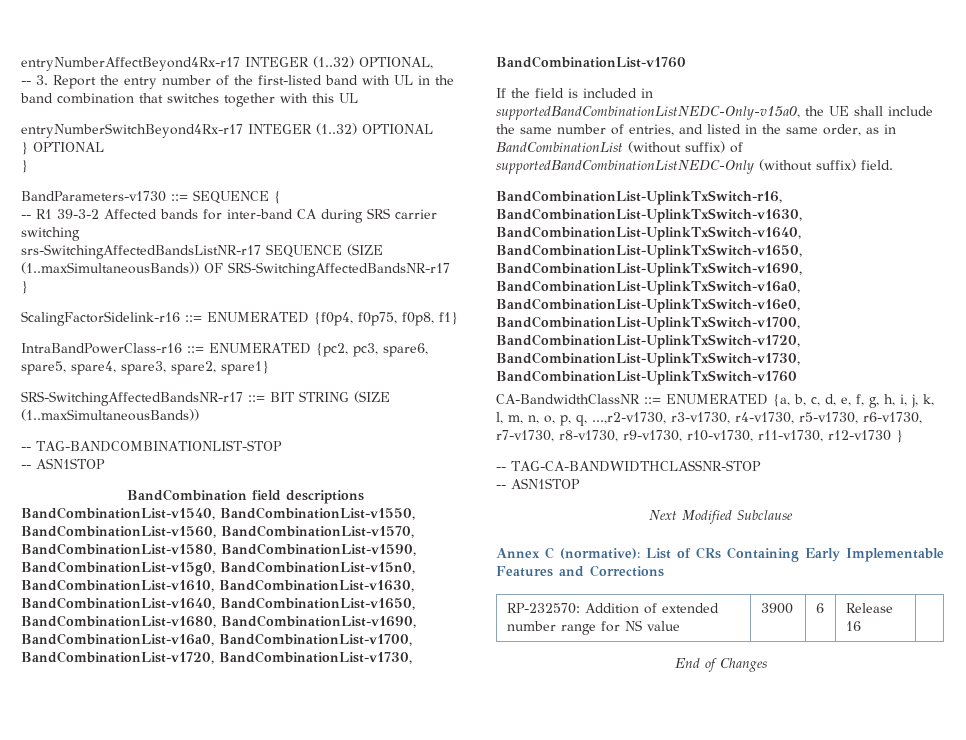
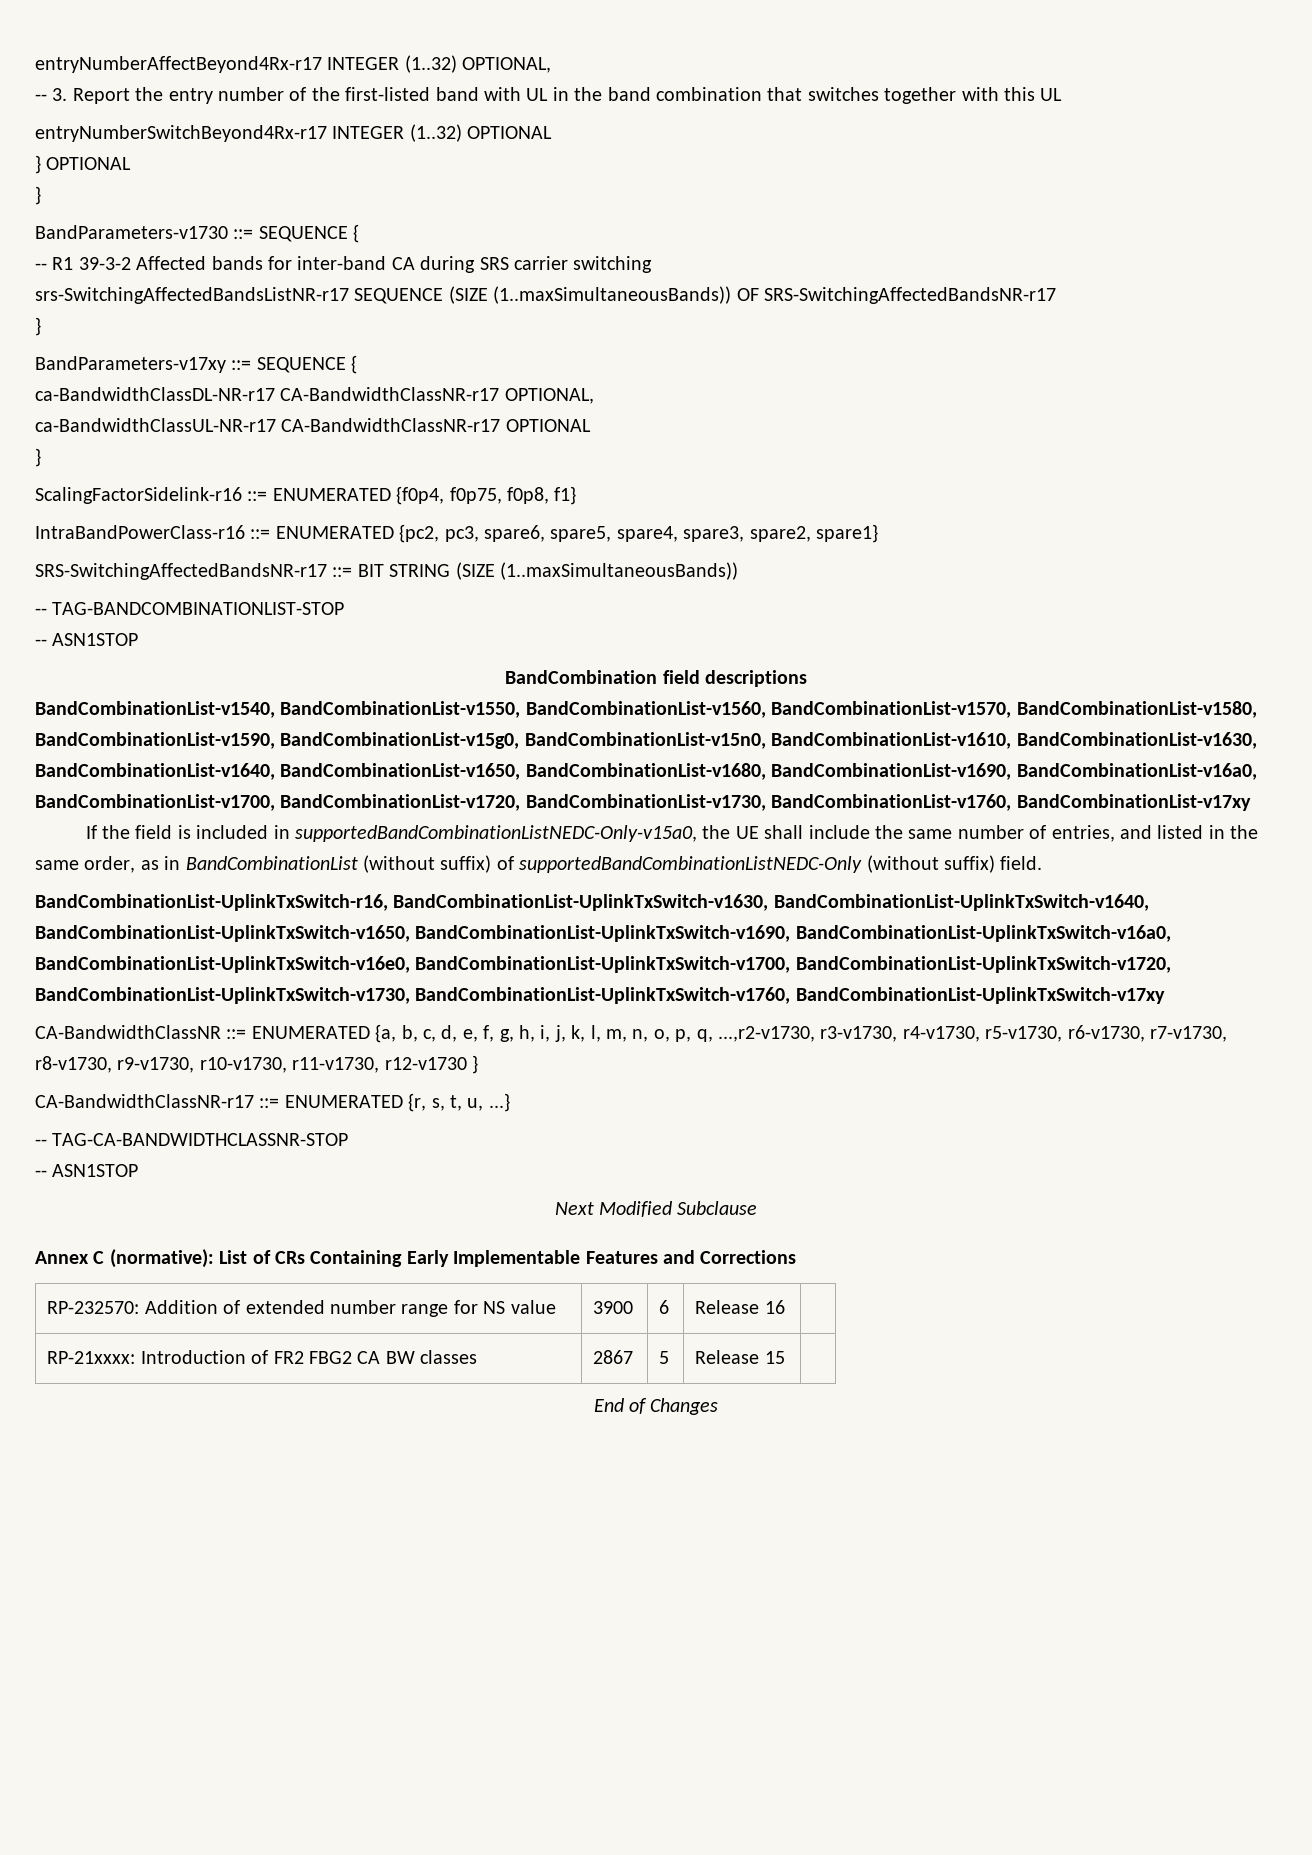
+ BandParameters-v17xy ::= SEQUENCE {
+ ca-BandwidthClassDL-NR-r17 CA-BandwidthClassNR-r17 OPTIONAL,
+ ca-BandwidthClassUL-NR-r17 CA-BandwidthClassNR-r17 OPTIONAL
+ }
- BandCombinationList-v1540, BandCombinationList-v1550, BandCombinationList-v1560, BandCombinationList-v1570, BandCombinationList-v1580, BandCombinationList-v1590, BandCombinationList-v15g0, BandCombinationList-v15n0, BandCombinationList-v1610, BandCombinationList-v1630, BandCombinationList-v1640, BandCombinationList-v1650, BandCombinationList-v1680, BandCombinationList-v1690, BandCombinationList-v16a0, BandCombinationList-v1700, BandCombinationList-v1720, BandCombinationList-v1730, BandCombinationList-v1760
+ BandCombinationList-v1540, BandCombinationList-v1550, BandCombinationList-v1560, BandCombinationList-v1570, BandCombinationList-v1580, BandCombinationList-v1590, BandCombinationList-v15g0, BandCombinationList-v15n0, BandCombinationList-v1610, BandCombinationList-v1630, BandCombinationList-v1640, BandCombinationList-v1650, BandCombinationList-v1680, BandCombinationList-v1690, BandCombinationList-v16a0, BandCombinationList-v1700, BandCombinationList-v1720, BandCombinationList-v1730, BandCombinationList-v1760, BandCombinationList-v17xy
- BandCombinationList-UplinkTxSwitch-r16, BandCombinationList-UplinkTxSwitch-v1630, BandCombinationList-UplinkTxSwitch-v1640, BandCombinationList-UplinkTxSwitch-v1650, BandCombinationList-UplinkTxSwitch-v1690, BandCombinationList-UplinkTxSwitch-v16a0, BandCombinationList-UplinkTxSwitch-v16e0, BandCombinationList-UplinkTxSwitch-v1700, BandCombinationList-UplinkTxSwitch-v1720, BandCombinationList-UplinkTxSwitch-v1730, BandCombinationList-UplinkTxSwitch-v1760
+ BandCombinationList-UplinkTxSwitch-r16, BandCombinationList-UplinkTxSwitch-v1630, BandCombinationList-UplinkTxSwitch-v1640, BandCombinationList-UplinkTxSwitch-v1650, BandCombinationList-UplinkTxSwitch-v1690, BandCombinationList-UplinkTxSwitch-v16a0, BandCombinationList-UplinkTxSwitch-v16e0, BandCombinationList-UplinkTxSwitch-v1700, BandCombinationList-UplinkTxSwitch-v1720, BandCombinationList-UplinkTxSwitch-v1730, BandCombinationList-UplinkTxSwitch-v1760, BandCombinationList-UplinkTxSwitch-v17xy
+ CA-BandwidthClassNR-r17 ::= ENUMERATED {r, s, t, u, ...}
+ RP-21xxxx: Introduction of FR2 FBG2 CA BW classes | 2867 | 5 | Release 15 |

